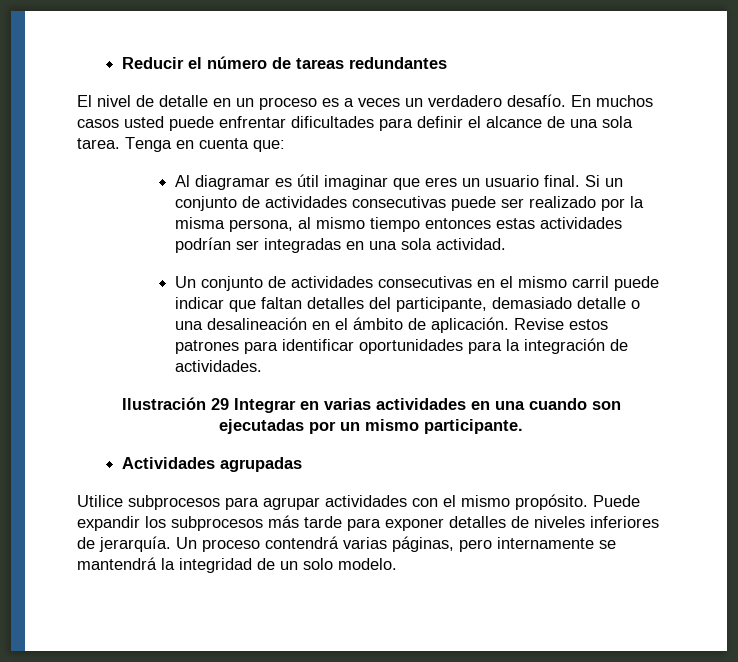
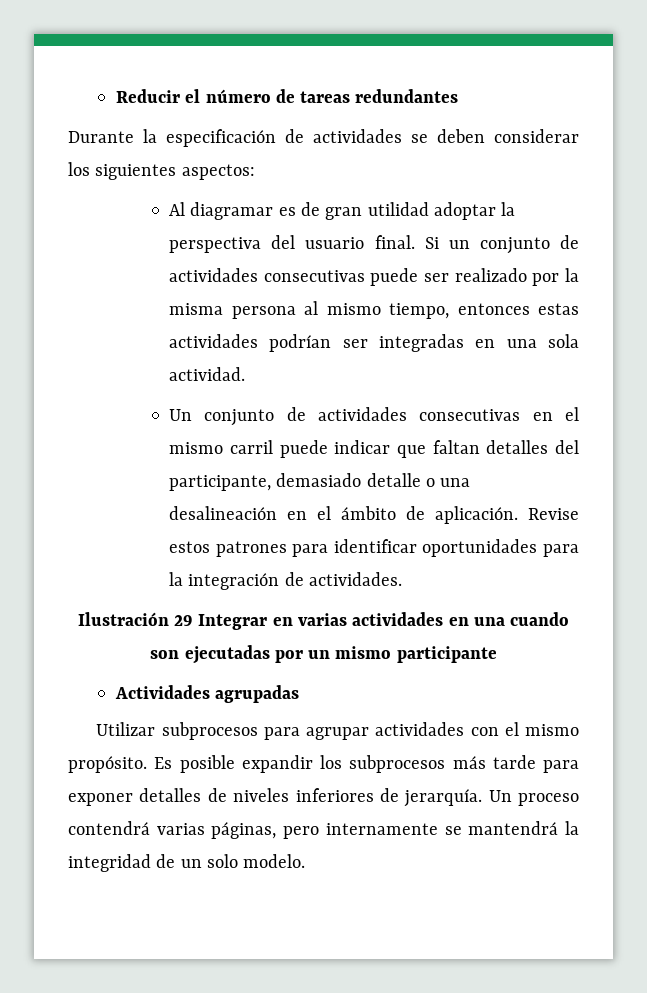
- El nivel de detalle en un proceso es a veces un verdadero desafío. En muchos casos usted puede enfrentar dificultades para definir el alcance de una sola tarea. Tenga en cuenta que:
- Al diagramar es útil imaginar que eres un usuario final.
+ Durante la especificación de actividades se deben considerar los siguientes aspectos:
+ Al diagramar es de gran utilidad adoptar la perspectiva del usuario final.
- Si un conjunto de actividades consecutivas puede ser realizado por la misma persona, al mismo tiempo entonces estas actividades podrían ser integradas en una sola actividad.
+ Si un conjunto de actividades consecutivas puede ser realizado por la misma persona al mismo tiempo, entonces estas actividades podrían ser integradas en una sola actividad.
- Ilustración 29 Integrar en varias actividades en una cuando son ejecutadas por un mismo participante.
+ Ilustración 29 Integrar en varias actividades en una cuando son ejecutadas por un mismo participante
- Utilice subprocesos para agrupar actividades con el mismo propósito.
+ Utilizar subprocesos para agrupar actividades con el mismo propósito.
- Puede expandir los subprocesos más tarde para exponer detalles de niveles inferiores de jerarquía.
+ Es posible expandir los subprocesos más tarde para exponer detalles de niveles inferiores de jerarquía.

